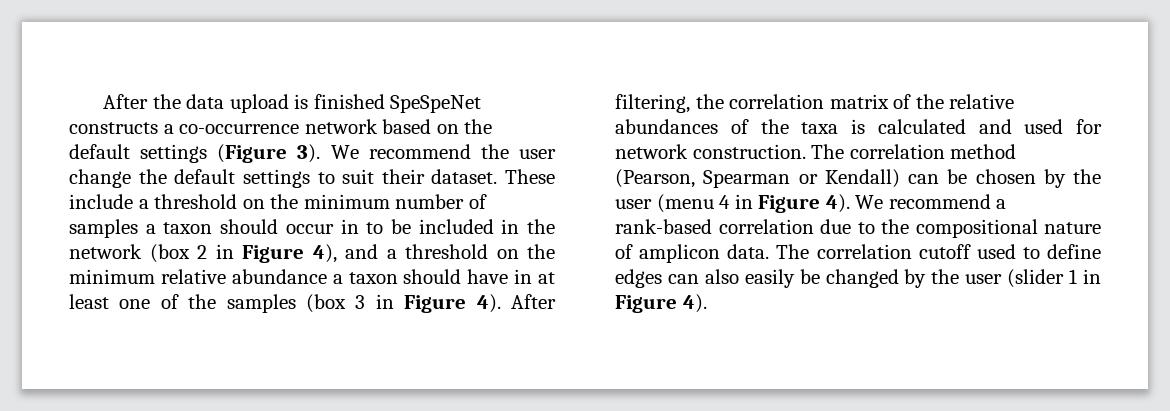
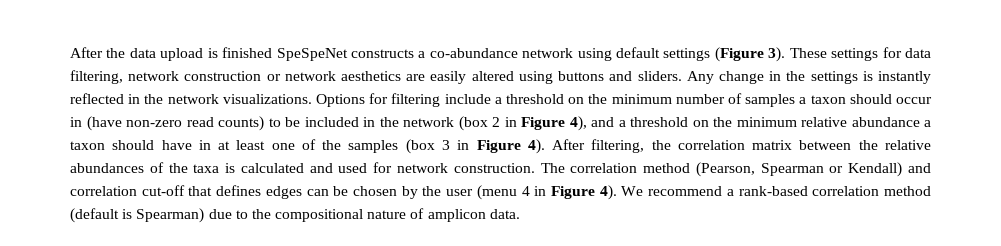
- After the data upload is finished SpeSpeNet constructs a co-occurrence network based on the default settings (Figure 3). We recommend the user change the default settings to suit their dataset. These include a threshold on the minimum number of samples a taxon should occur in to be included in the network (box 2 in Figure 4), and a threshold on the minimum relative abundance a taxon should have in at least one of the samples (box 3 in Figure 4).
+ After the data upload is finished SpeSpeNet constructs a co-abundance network using default settings (Figure 3). These settings for data filtering, network construction or network aesthetics are easily altered using buttons and sliders. Any change in the settings is instantly reflected in the network visualizations. Options for filtering include a threshold on the minimum number of samples a taxon should occur in (have non-zero read counts) to be included in the network (box 2 in Figure 4), and a threshold on the minimum relative abundance a taxon should have in at least one of the samples (box 3 in Figure 4).
- After filtering, the correlation matrix of the relative abundances of the taxa is calculated and used for network construction.
+ After filtering, the correlation matrix between the relative abundances of the taxa is calculated and used for network construction.
- The correlation method (Pearson, Spearman or Kendall) can be chosen by the user (menu 4 in Figure 4).
+ The correlation method (Pearson, Spearman or Kendall) and correlation cut-off that defines edges can be chosen by the user (menu 4 in Figure 4).
- We recommend a rank-based correlation due to the compositional nature of amplicon data. The correlation cutoff used to define edges can also easily be changed by the user (slider 1 in Figure 4).
+ We recommend a rank-based correlation method (default is Spearman) due to the compositional nature of amplicon data.

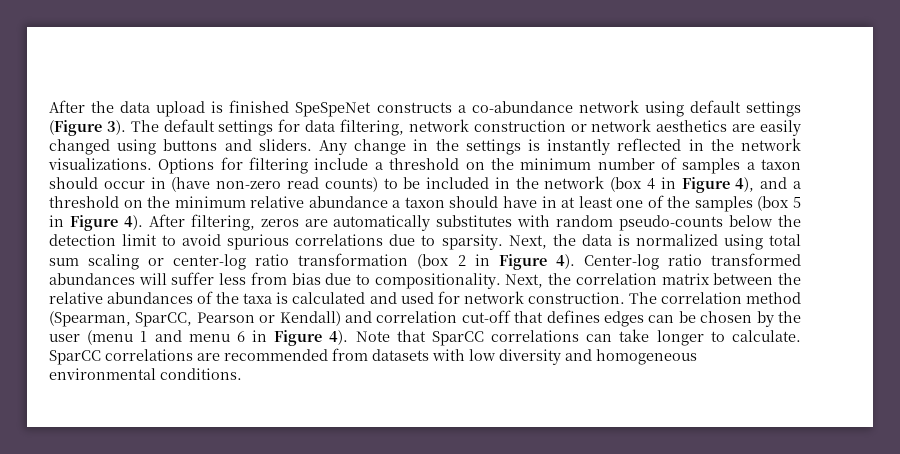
- These settings for data filtering, network construction or network aesthetics are easily altered using buttons and sliders.
+ The default settings for data filtering, network construction or network aesthetics are easily changed using buttons and sliders.
- Options for filtering include a threshold on the minimum number of samples a taxon should occur in (have non-zero read counts) to be included in the network (box 2 in Figure 4), and a threshold on the minimum relative abundance a taxon should have in at least one of the samples (box 3 in Figure 4).
+ Options for filtering include a threshold on the minimum number of samples a taxon should occur in (have non-zero read counts) to be included in the network (box 4 in Figure 4), and a threshold on the minimum relative abundance a taxon should have in at least one of the samples (box 5 in Figure 4).
- After filtering, the correlation matrix between the relative abundances of the taxa is calculated and used for network construction.
+ After filtering, zeros are automatically substitutes with random pseudo-counts below the detection limit to avoid spurious correlations due to sparsity. Next, the data is normalized using total sum scaling or center-log ratio transformation (box 2 in Figure 4). Center-log ratio transformed abundances will suffer less from bias due to compositionality. Next, the correlation matrix between the relative abundances of the taxa is calculated and used for network construction.
- The correlation method (Pearson, Spearman or Kendall) and correlation cut-off that defines edges can be chosen by the user (menu 4 in Figure 4). We recommend a rank-based correlation method (default is Spearman) due to the compositional nature of amplicon data.
+ The correlation method (Spearman, SparCC, Pearson or Kendall) and correlation cut-off that defines edges can be chosen by the user (menu 1 and menu 6 in Figure 4). Note that SparCC correlations can take longer to calculate. SparCC correlations are recommended from datasets with low diversity and homogeneous environmental conditions.

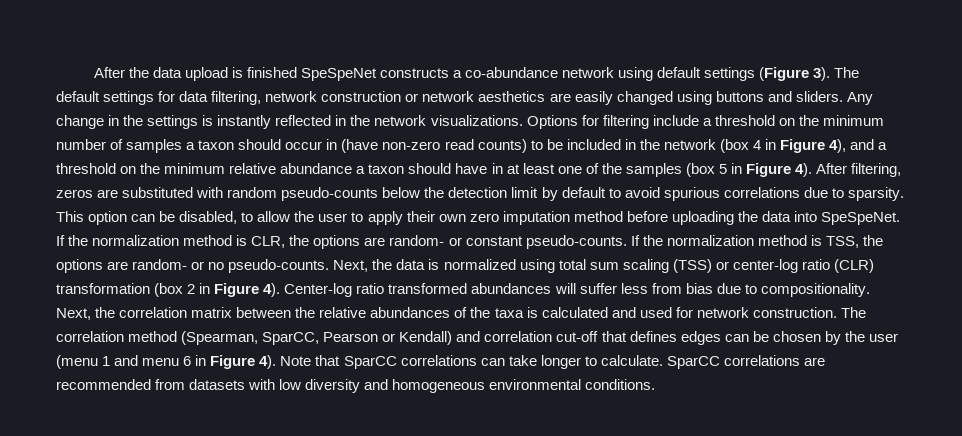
- After filtering, zeros are automatically substitutes with random pseudo-counts below the detection limit to avoid spurious correlations due to sparsity.
+ After filtering, zeros are substituted with random pseudo-counts below the detection limit by default to avoid spurious correlations due to sparsity.
+ This option can be disabled, to allow the user to apply their own zero imputation method before uploading the data into SpeSpeNet. If the normalization method is CLR, the options are random- or constant pseudo-counts. If the normalization method is TSS, the options are random- or no pseudo-counts.
- Next, the data is normalized using total sum scaling or center-log ratio transformation (box 2 in Figure 4).
+ Next, the data is normalized using total sum scaling (TSS) or center-log ratio (CLR) transformation (box 2 in Figure 4).

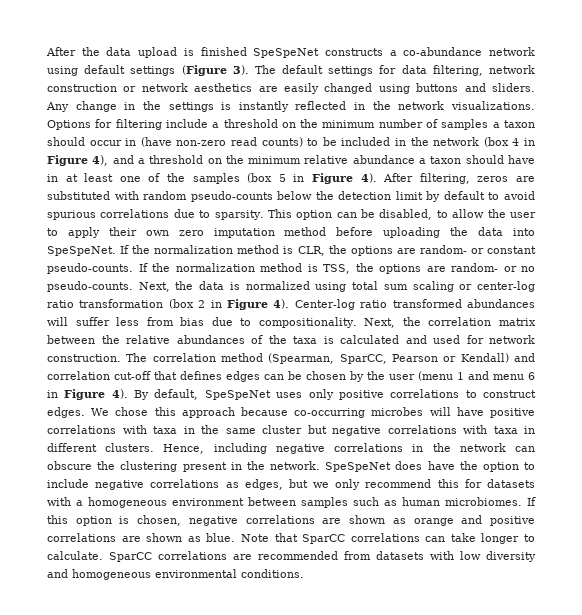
- Next, the data is normalized using total sum scaling (TSS) or center-log ratio (CLR) transformation (box 2 in Figure 4).
+ Next, the data is normalized using total sum scaling or center-log ratio transformation (box 2 in Figure 4).
+ By default, SpeSpeNet uses only positive correlations to construct edges. We chose this approach because co-occurring microbes will have positive correlations with taxa in the same cluster but negative correlations with taxa in different clusters. Hence, including negative correlations in the network can obscure the clustering present in the network. SpeSpeNet does have the option to include negative correlations as edges, but we only recommend this for datasets with a homogeneous environment between samples such as human microbiomes. If this option is chosen, negative correlations are shown as orange and positive correlations are shown as blue.

